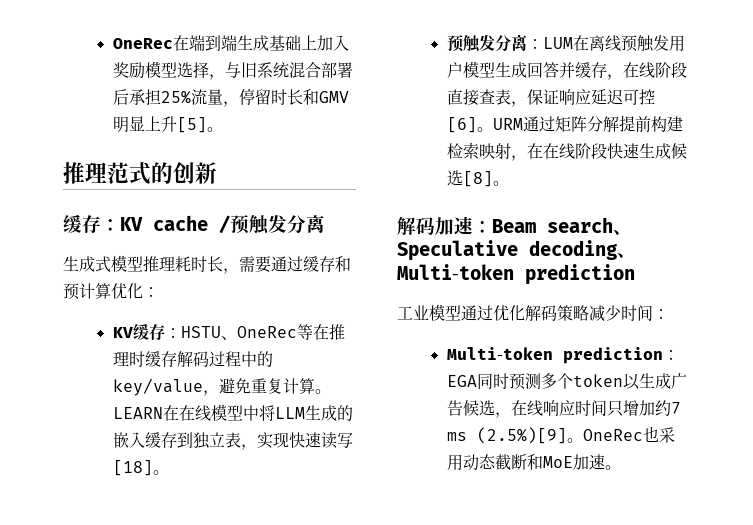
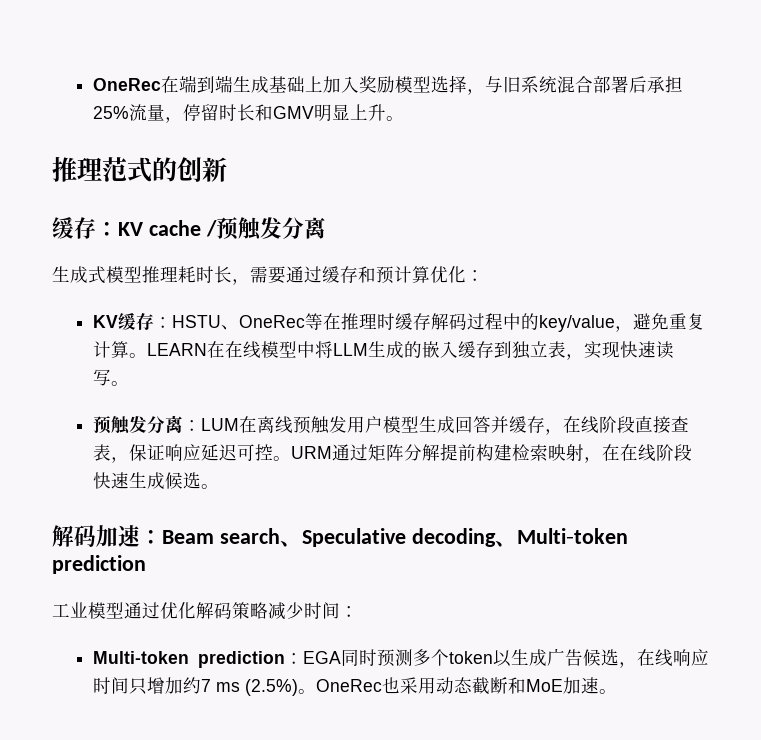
- OneRec在端到端生成基础上加入奖励模型选择，与旧系统混合部署后承担25%流量，停留时长和GMV明显上升[5]。
+ OneRec在端到端生成基础上加入奖励模型选择，与旧系统混合部署后承担25%流量，停留时长和GMV明显上升。
- LEARN在在线模型中将LLM生成的嵌入缓存到独立表，实现快速读写[18]。
+ LEARN在在线模型中将LLM生成的嵌入缓存到独立表，实现快速读写。
- 预触发分离：LUM在离线预触发用户模型生成回答并缓存，在线阶段直接查表，保证响应延迟可控[6]。
+ 预触发分离：LUM在离线预触发用户模型生成回答并缓存，在线阶段直接查表，保证响应延迟可控。
- URM通过矩阵分解提前构建检索映射，在在线阶段快速生成候选[8]。
+ URM通过矩阵分解提前构建检索映射，在在线阶段快速生成候选。
- Multi‑token prediction：EGA同时预测多个token以生成广告候选，在线响应时间只增加约7 ms (2.5%)[9]。
+ Multi‑token prediction：EGA同时预测多个token以生成广告候选，在线响应时间只增加约7 ms (2.5%)。

